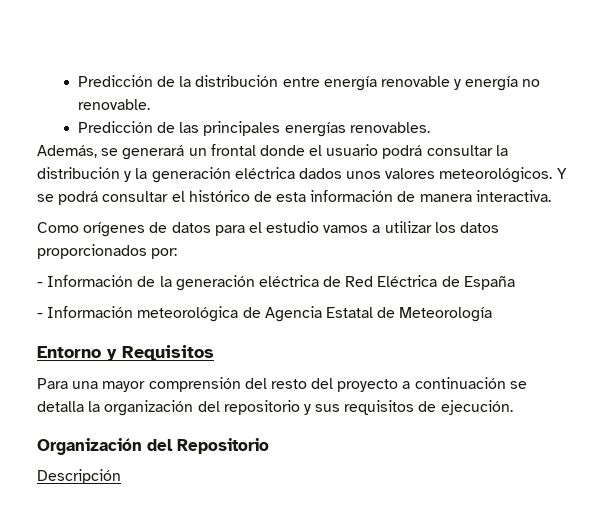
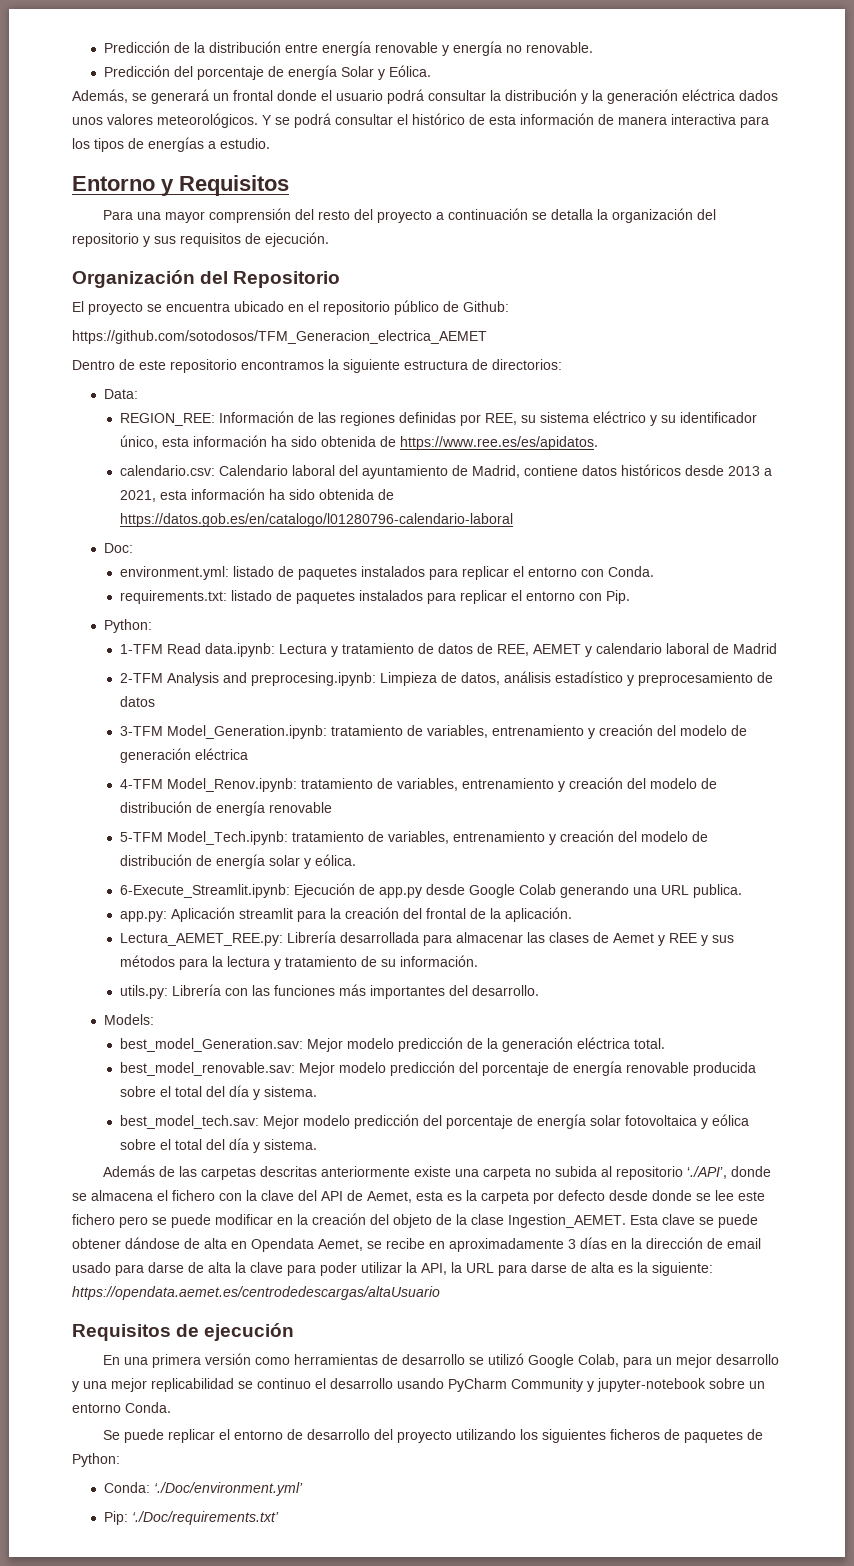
- Predicción de las principales energías renovables.
+ Predicción del porcentaje de energía Solar y Eólica.
- Y se podrá consultar el histórico de esta información de manera interactiva.
- Como orígenes de datos para el estudio vamos a utilizar los datos proporcionados por:
- - Información de la generación eléctrica de Red Eléctrica de España
- - Información meteorológica de Agencia Estatal de Meteorología
+ Y se podrá consultar el histórico de esta información de manera interactiva para los tipos de energías a estudio.
- Descripción
+ El proyecto se encuentra ubicado en el repositorio público de Github:
+ https://github.com/sotodosos/TFM_Generacion_electrica_AEMET
+ Dentro de este repositorio encontramos la siguiente estructura de directorios:
+ Data:
+ REGION_REE: Información de las regiones definidas por REE, su sistema eléctrico y su identificador único, esta información ha sido obtenida de https://www.ree.es/es/apidatos.
+ calendario.csv: Calendario laboral del ayuntamiento de Madrid, contiene datos históricos desde 2013 a 2021, esta información ha sido obtenida de https://datos.gob.es/en/catalogo/l01280796-calendario-laboral
+ Doc:
+ environment.yml: listado de paquetes instalados para replicar el entorno con Conda.
+ requirements.txt: listado de paquetes instalados para replicar el entorno con Pip.
+ Python:
+ 1-TFM Read data.ipynb: Lectura y tratamiento de datos de REE, AEMET y calendario laboral de Madrid
+ 2-TFM Analysis and preprocesing.ipynb: Limpieza de datos, análisis estadístico y preprocesamiento de datos
+ 3-TFM Model_Generation.ipynb: tratamiento de variables, entrenamiento y creación del modelo de generación eléctrica
+ 4-TFM Model_Renov.ipynb: tratamiento de variables, entrenamiento y creación del modelo de distribución de energía renovable
+ 5-TFM Model_Tech.ipynb: tratamiento de variables, entrenamiento y creación del modelo de distribución de energía solar y eólica.
+ 6-Execute_Streamlit.ipynb: Ejecución de app.py desde Google Colab generando una URL publica.
+ app.py: Aplicación streamlit para la creación del frontal de la aplicación.
+ Lectura_AEMET_REE.py: Librería desarrollada para almacenar las clases de Aemet y REE y sus métodos para la lectura y tratamiento de su información.
+ utils.py: Librería con las funciones más importantes del desarrollo.
+ Models:
+ best_model_Generation.sav: Mejor modelo predicción de la generación eléctrica total.
+ best_model_renovable.sav: Mejor modelo predicción del porcentaje de energía renovable producida sobre el total del día y sistema.
+ best_model_tech.sav: Mejor modelo predicción del porcentaje de energía solar fotovoltaica y eólica sobre el total del día y sistema.
+ Además de las carpetas descritas anteriormente existe una carpeta no subida al repositorio ‘./API’, donde se almacena el fichero con la clave del API de Aemet, esta es la carpeta por defecto desde donde se lee este fichero pero se puede modificar en la creación del objeto de la clase Ingestion_AEMET. Esta clave se puede obtener dándose de alta en Opendata Aemet, se recibe en aproximadamente 3 días en la dirección de email usado para darse de alta la clave para poder utilizar la API, la URL para darse de alta es la siguiente: https://opendata.aemet.es/centrodedescargas/altaUsuario
+ Requisitos de ejecución
+ En una primera versión como herramientas de desarrollo se utilizó Google Colab, para un mejor desarrollo y una mejor replicabilidad se continuo el desarrollo usando PyCharm Community y jupyter-notebook sobre un entorno Conda.
+ Se puede replicar el entorno de desarrollo del proyecto utilizando los siguientes ficheros de paquetes de Python:
+ Conda: ‘./Doc/environment.yml’
+ Pip: ‘./Doc/requirements.txt’

